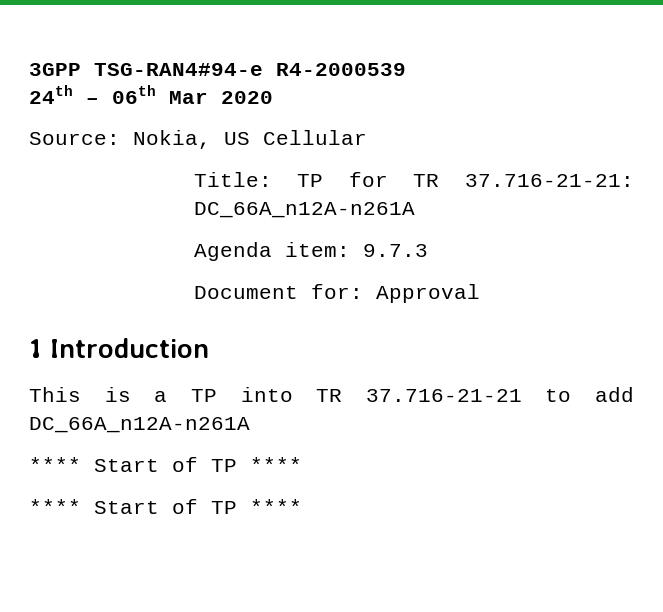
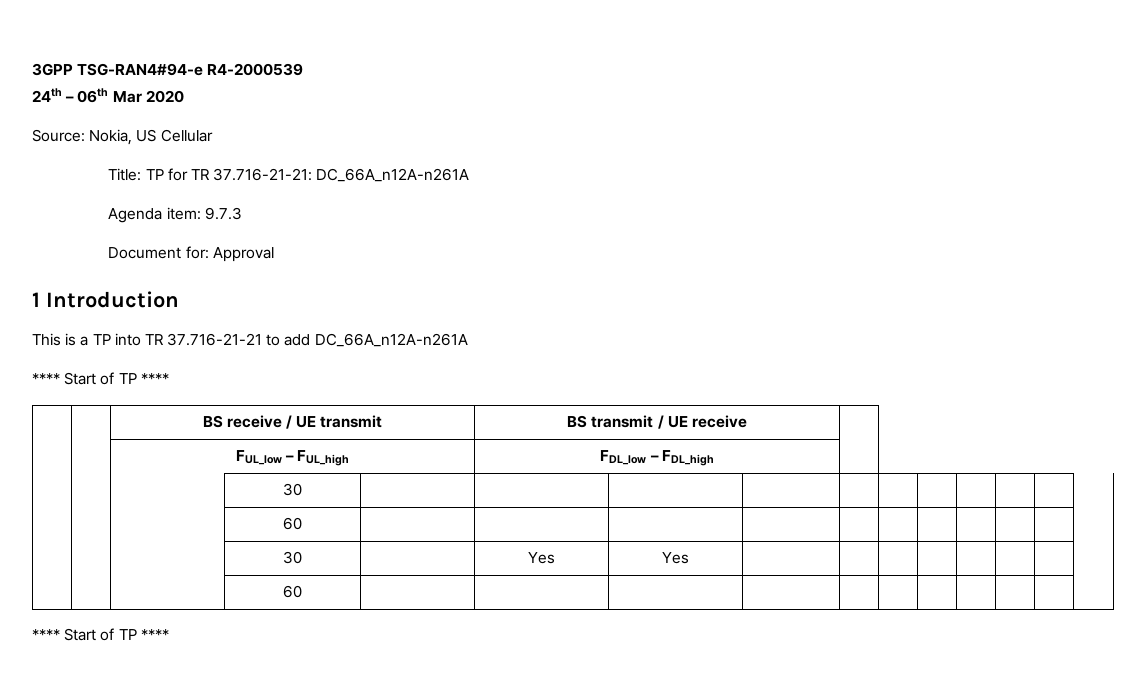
+ | | BS receive / UE transmit | BS transmit / UE receive |
+ | | FUL_low – FUL_high | FDL_low – FDL_high |
+ | | | 30 | | | | | | | | | | |
+ | | | 60 | | | | | | | | | | |
+ | | | 30 | | Yes | Yes | | | | | | | |
+ | | | 60 | | | | | | | | | | |

